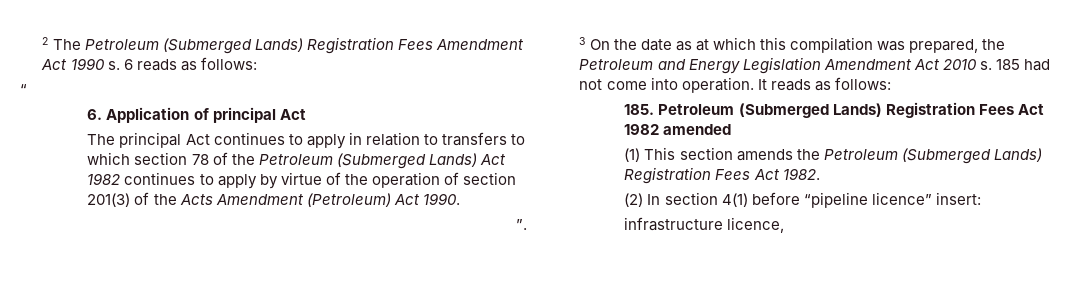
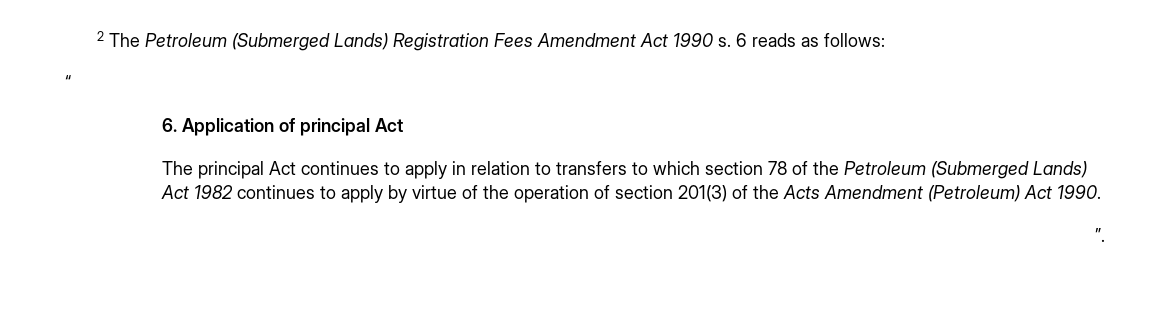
- 3 On the date as at which this compilation was prepared, the Petroleum and Energy Legislation Amendment Act 2010 s. 185 had not come into operation. It reads as follows:
- 185. Petroleum (Submerged Lands) Registration Fees Act 1982 amended
- (1) This section amends the Petroleum (Submerged Lands) Registration Fees Act 1982.
- (2) In section 4(1) before “pipeline licence” insert:
- infrastructure licence,

